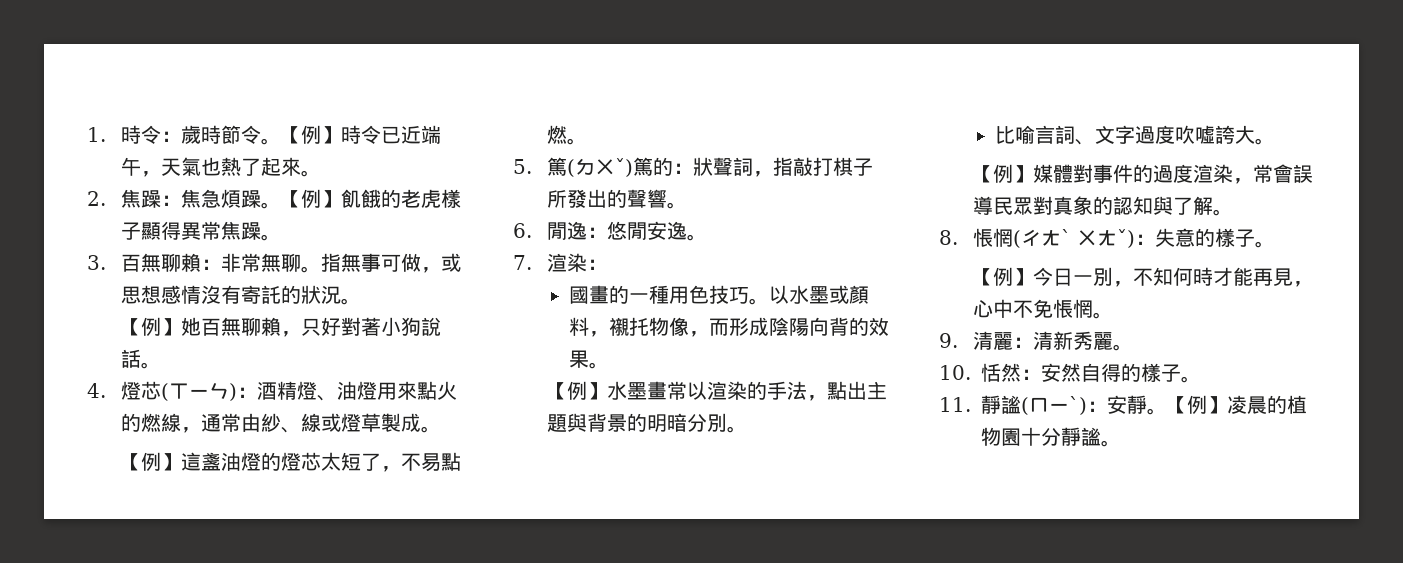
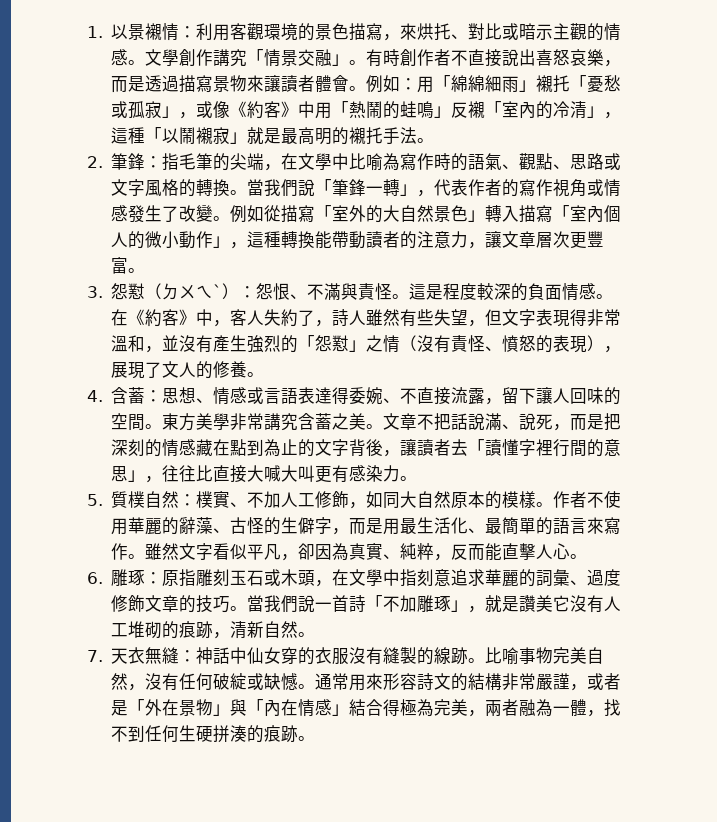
- 1.時令：歲時節令。【例】時令已近端午，天氣也熱了起來。
- 2.焦躁：焦急煩躁。【例】飢餓的老虎樣子顯得異常焦躁。
- 3.百無聊賴：非常無聊。指無事可做，或思想感情沒有寄託的狀況。
- 【例】她百無聊賴，只好對著小狗說話。
- 4.燈芯(ㄒㄧㄣ)：酒精燈、油燈用來點火的燃線，通常由紗、線或燈草製成。
- 【例】這盞油燈的燈芯太短了，不易點燃。
- 5.篤(ㄉㄨˇ)篤的：狀聲詞，指敲打棋子所發出的聲響。
- 6.閒逸：悠閒安逸。
+ 1.以景襯情：利用客觀環境的景色描寫，來烘托、對比或暗示主觀的情感。文學創作講究「情景交融」。有時創作者不直接說出喜怒哀樂，而是透過描寫景物來讓讀者體會。例如：用「綿綿細雨」襯托「憂愁或孤寂」，或像《約客》中用「熱鬧的蛙鳴」反襯「室內的冷清」，這種「以鬧襯寂」就是最高明的襯托手法。
+ 2.筆鋒：指毛筆的尖端，在文學中比喻為寫作時的語氣、觀點、思路或文字風格的轉換。當我們說「筆鋒一轉」，代表作者的寫作視角或情感發生了改變。例如從描寫「室外的大自然景色」轉入描寫「室內個人的微小動作」，這種轉換能帶動讀者的注意力，讓文章層次更豐富。
+ 3.怨懟（ㄉㄨㄟˋ）：怨恨、不滿與責怪。這是程度較深的負面情感。在《約客》中，客人失約了，詩人雖然有些失望，但文字表現得非常溫和，並沒有產生強烈的「怨懟」之情（沒有責怪、憤怒的表現），展現了文人的修養。
+ 4.含蓄：思想、情感或言語表達得委婉、不直接流露，留下讓人回味的空間。東方美學非常講究含蓄之美。文章不把話說滿、說死，而是把深刻的情感藏在點到為止的文字背後，讓讀者去「讀懂字裡行間的意思」，往往比直接大喊大叫更有感染力。
+ 5.質樸自然：樸實、不加人工修飾，如同大自然原本的模樣。作者不使用華麗的辭藻、古怪的生僻字，而是用最生活化、最簡單的語言來寫作。雖然文字看似平凡，卻因為真實、純粹，反而能直擊人心。
+ 6.雕琢：原指雕刻玉石或木頭，在文學中指刻意追求華麗的詞彙、過度修飾文章的技巧。當我們說一首詩「不加雕琢」，就是讚美它沒有人工堆砌的痕跡，清新自然。
- 7.渲染：
- 國畫的一種用色技巧。以水墨或顏料，襯托物像，而形成陰陽向背的效果。
- 【例】水墨畫常以渲染的手法，點出主題與背景的明暗分別。
- 比喻言詞、文字過度吹噓誇大。
- 【例】媒體對事件的過度渲染，常會誤導民眾對真象的認知與了解。
- 8.悵惘(ㄔㄤˋ ㄨㄤˇ)：失意的樣子。
- 【例】今日一別，不知何時才能再見，心中不免悵惘。
- 9.清麗：清新秀麗。
- 10.恬然：安然自得的樣子。
- 11.靜謐(ㄇㄧˋ)：安靜。【例】凌晨的植物園十分靜謐。
+ 7.天衣無縫：神話中仙女穿的衣服沒有縫製的線跡。比喻事物完美自然，沒有任何破綻或缺憾。通常用來形容詩文的結構非常嚴謹，或者是「外在景物」與「內在情感」結合得極為完美，兩者融為一體，找不到任何生硬拼湊的痕跡。

